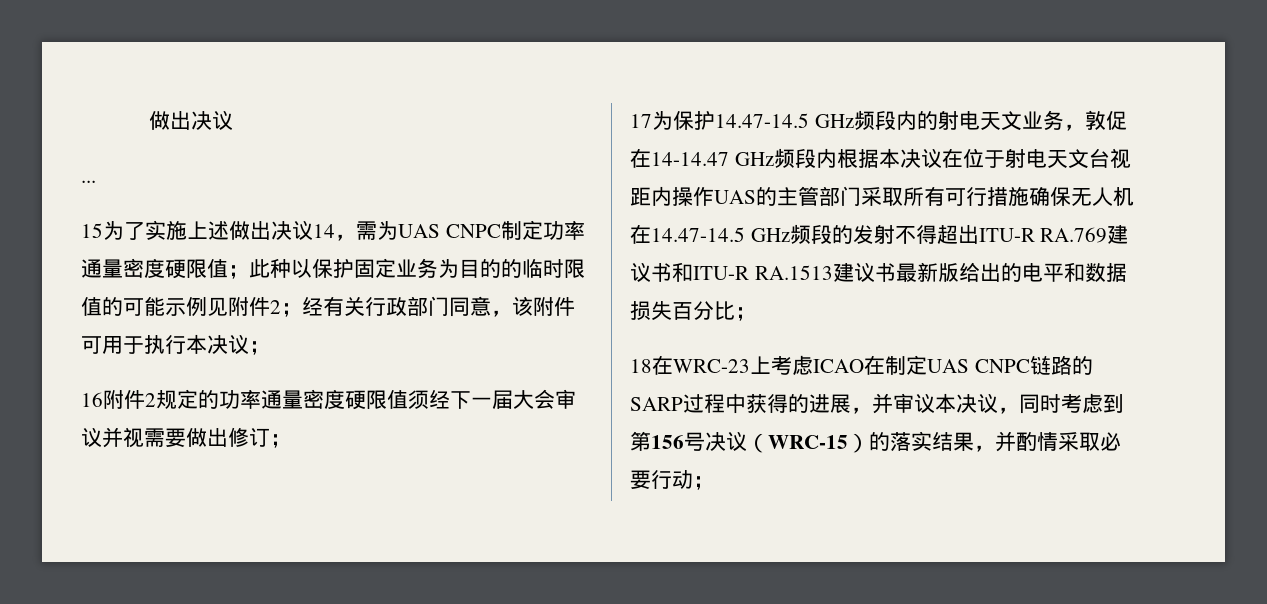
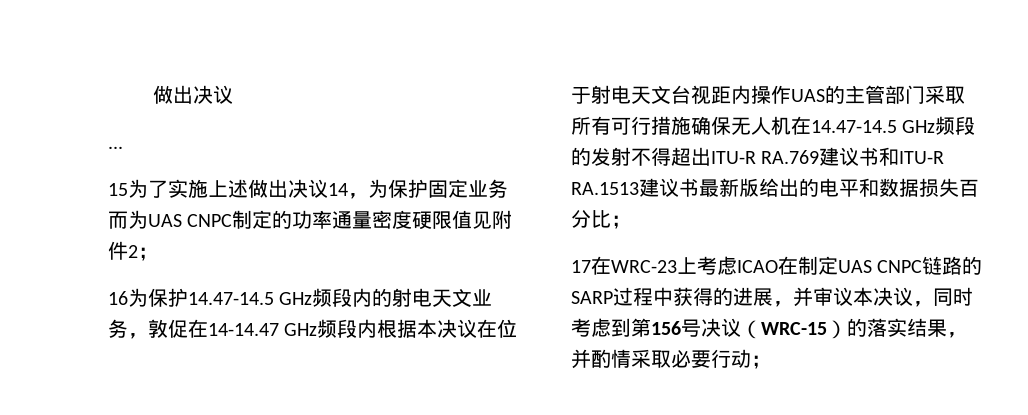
- 15为了实施上述做出决议14，需为UAS CNPC制定功率通量密度硬限值；此种以保护固定业务为目的的临时限值的可能示例见附件2；经有关行政部门同意，该附件可用于执行本决议；
- 16附件2规定的功率通量密度硬限值须经下一届大会审议并视需要做出修订；
- 17为保护14.47-14.5 GHz频段内的射电天文业务，敦促在14-14.47 GHz频段内根据本决议在位于射电天文台视距内操作UAS的主管部门采取所有可行措施确保无人机在14.47-14.5 GHz频段的发射不得超出ITU-R RA.769建议书和ITU-R RA.1513建议书最新版给出的电平和数据损失百分比；
+ 15为了实施上述做出决议14，为保护固定业务而为UAS CNPC制定的功率通量密度硬限值见附件2；
+ 16为保护14.47-14.5 GHz频段内的射电天文业务，敦促在14-14.47 GHz频段内根据本决议在位于射电天文台视距内操作UAS的主管部门采取所有可行措施确保无人机在14.47-14.5 GHz频段的发射不得超出ITU-R RA.769建议书和ITU-R RA.1513建议书最新版给出的电平和数据损失百分比；
- 18在WRC-23上考虑ICAO在制定UAS CNPC链路的SARP过程中获得的进展，并审议本决议，同时考虑到第156号决议（WRC-15）的落实结果，并酌情采取必要行动；
+ 17在WRC-23上考虑ICAO在制定UAS CNPC链路的SARP过程中获得的进展，并审议本决议，同时考虑到第156号决议（WRC-15）的落实结果，并酌情采取必要行动；

